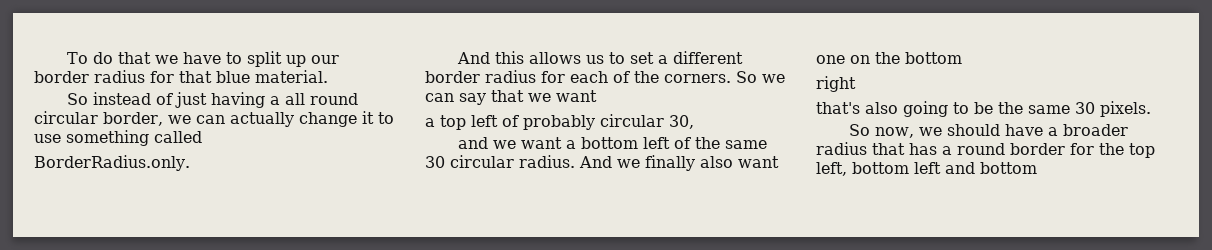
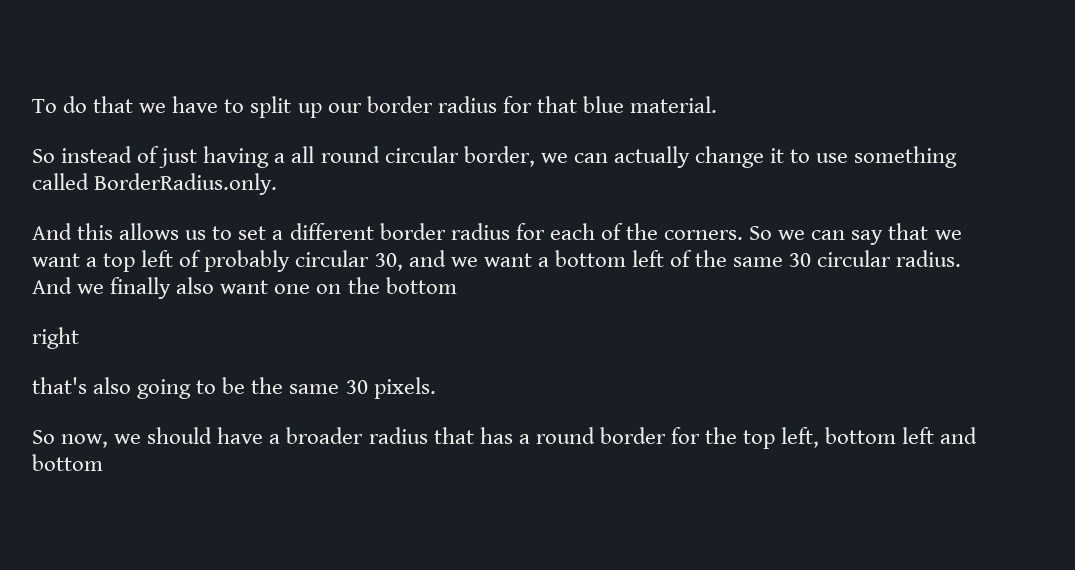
- So instead of just having a all round circular border, we can actually change it to use something called
- BorderRadius.only.
+ So instead of just having a all round circular border, we can actually change it to use something called BorderRadius.only.
- So we can say that we want
- a top left of probably circular 30,
- and we want a bottom left of the same 30 circular radius.
+ So we can say that we want a top left of probably circular 30, and we want a bottom left of the same 30 circular radius.

